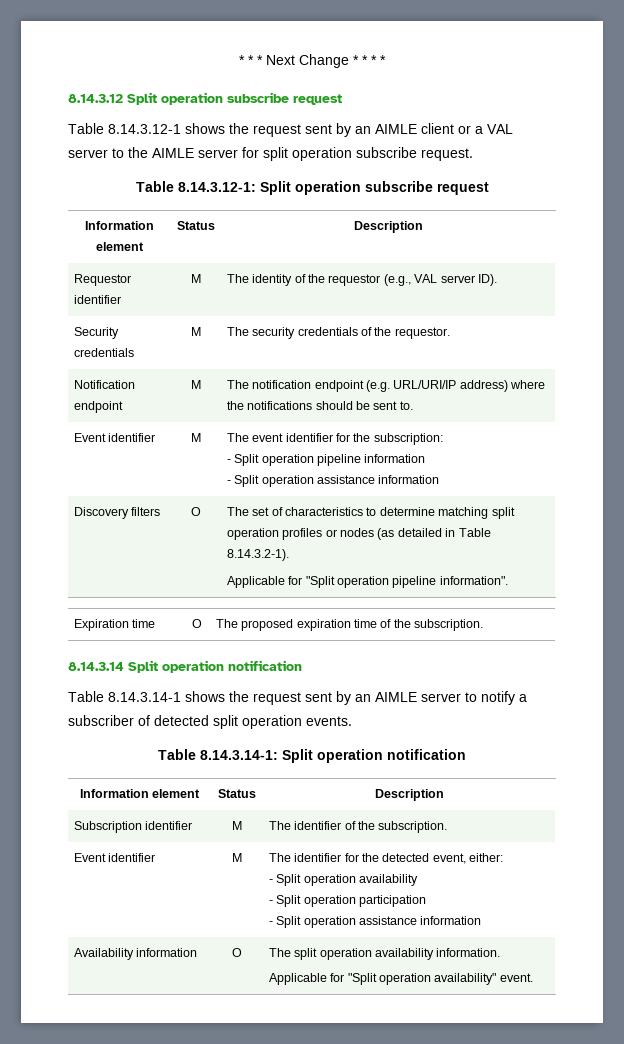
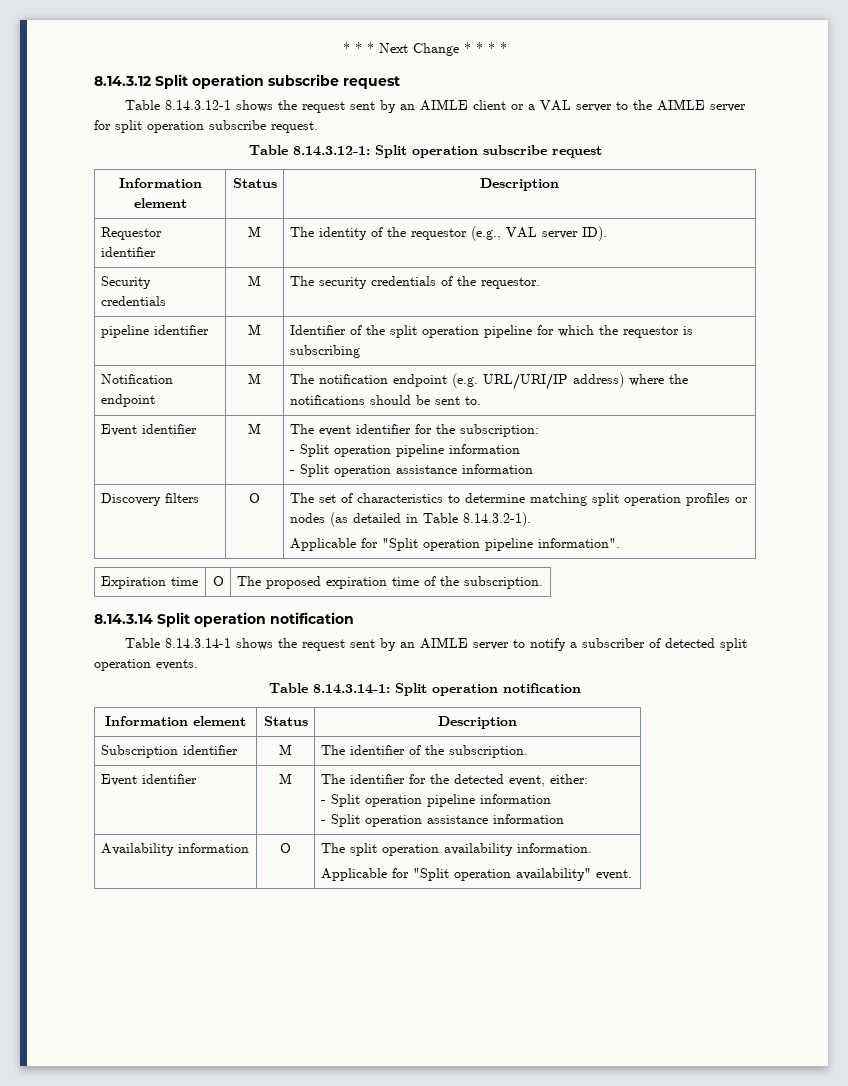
+ pipeline identifier | M | Identifier of the split operation pipeline for which the requestor is subscribing
  Event identifier | M | The identifier for the detected event, either:
- - Split operation availability
- - Split operation participation
+ - Split operation pipeline information

